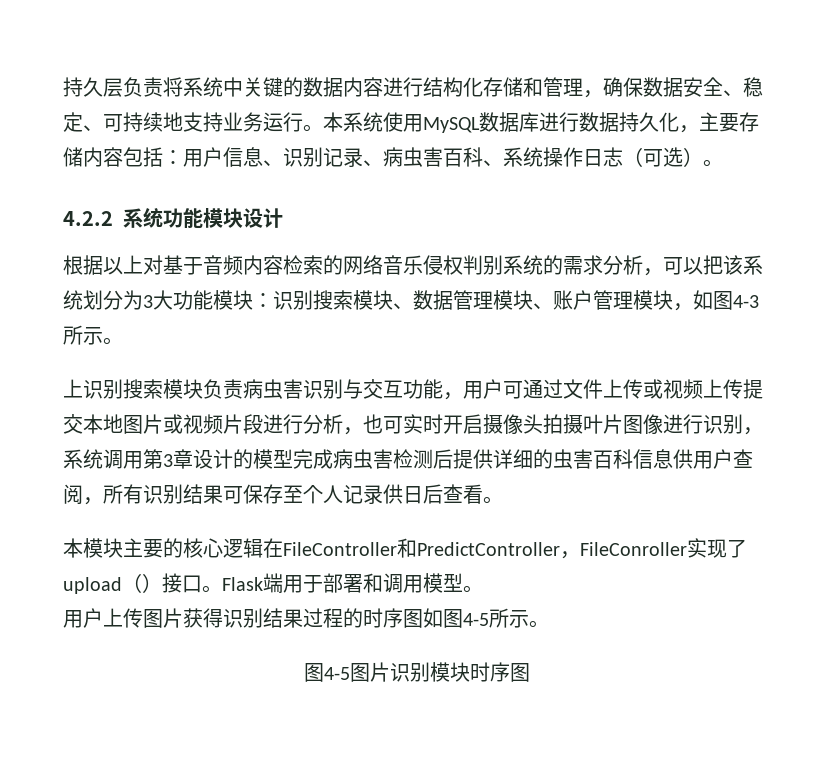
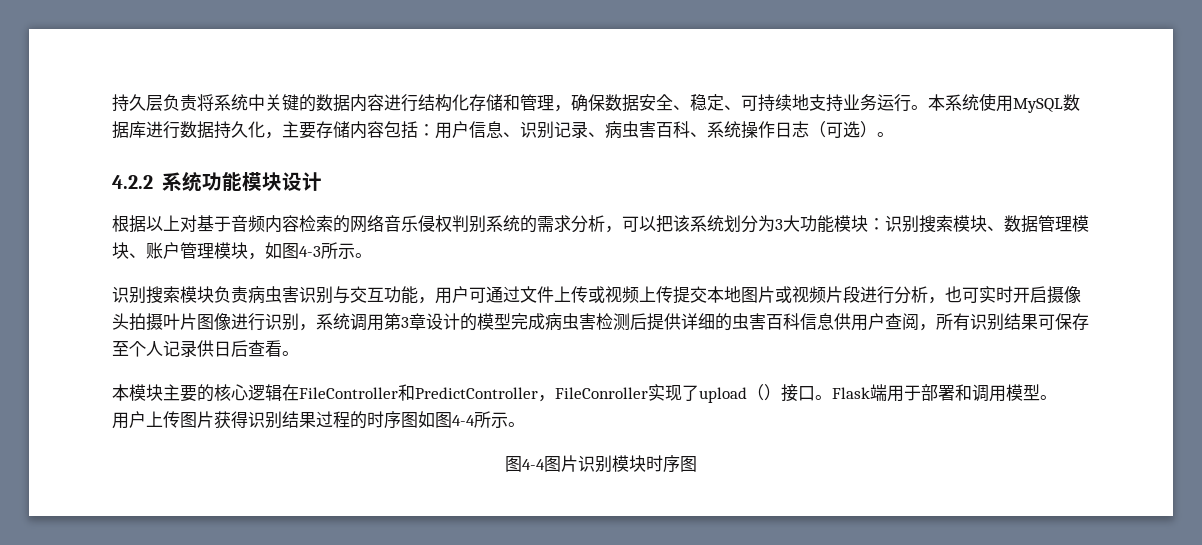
- 上识别搜索模块负责病虫害识别与交互功能，用户可通过文件上传或视频上传提交本地图片或视频片段进行分析，也可实时开启摄像头拍摄叶片图像进行识别，系统调用第3章设计的模型完成病虫害检测后提供详细的虫害百科信息供用户查阅，所有识别结果可保存至个人记录供日后查看。
+ 识别搜索模块负责病虫害识别与交互功能，用户可通过文件上传或视频上传提交本地图片或视频片段进行分析，也可实时开启摄像头拍摄叶片图像进行识别，系统调用第3章设计的模型完成病虫害检测后提供详细的虫害百科信息供用户查阅，所有识别结果可保存至个人记录供日后查看。
- 用户上传图片获得识别结果过程的时序图如图4-5所示。
+ 用户上传图片获得识别结果过程的时序图如图4-4所示。
- 图4-5图片识别模块时序图
+ 图4-4图片识别模块时序图

